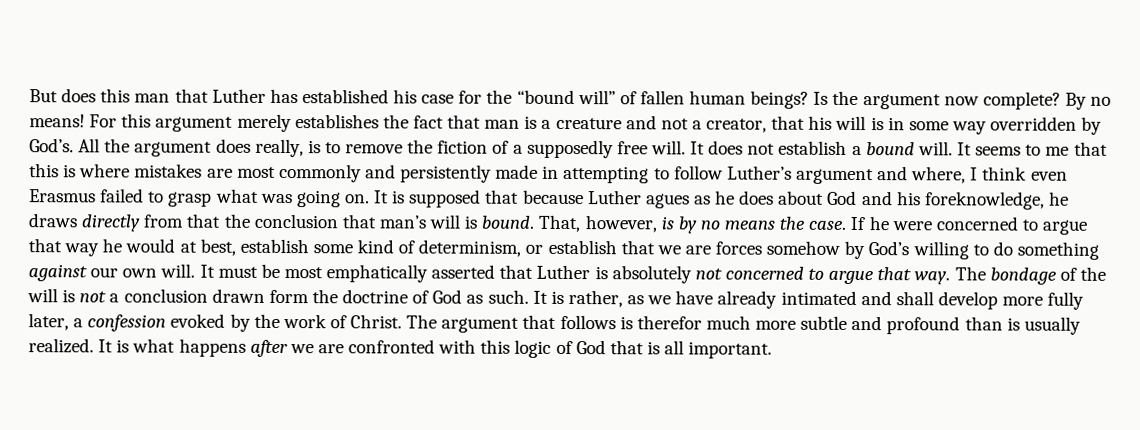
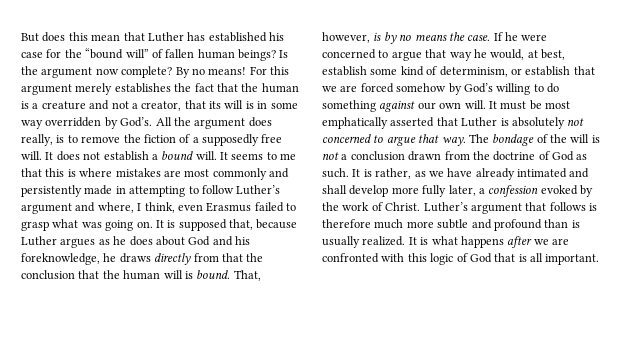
- But does this man that Luther has established his case for the “bound will” of fallen human beings?
+ But does this mean that Luther has established his case for the “bound will” of fallen human beings?
- For this argument merely establishes the fact that man is a creature and not a creator, that his will is in some way overridden by God’s.
+ For this argument merely establishes the fact that the human is a creature and not a creator, that its will is in some way overridden by God’s.
- It seems to me that this is where mistakes are most commonly and persistently made in attempting to follow Luther’s argument and where, I think even Erasmus failed to grasp what was going on.
+ It seems to me that this is where mistakes are most commonly and persistently made in attempting to follow Luther’s argument and where, I think, even Erasmus failed to grasp what was going on.
- It is supposed that because Luther agues as he does about God and his foreknowledge, he draws directly from that the conclusion that man’s will is bound.
+ It is supposed that, because Luther argues as he does about God and his foreknowledge, he draws directly from that the conclusion that the human will is bound.
- If he were concerned to argue that way he would at best, establish some kind of determinism, or establish that we are forces somehow by God’s willing to do something against our own will.
+ If he were concerned to argue that way he would, at best, establish some kind of determinism, or establish that we are forced somehow by God’s willing to do something against our own will.
- The bondage of the will is not a conclusion drawn form the doctrine of God as such.
+ The bondage of the will is not a conclusion drawn from the doctrine of God as such.
- The argument that follows is therefor much more subtle and profound than is usually realized.
+ Luther’s argument that follows is therefore much more subtle and profound than is usually realized.

